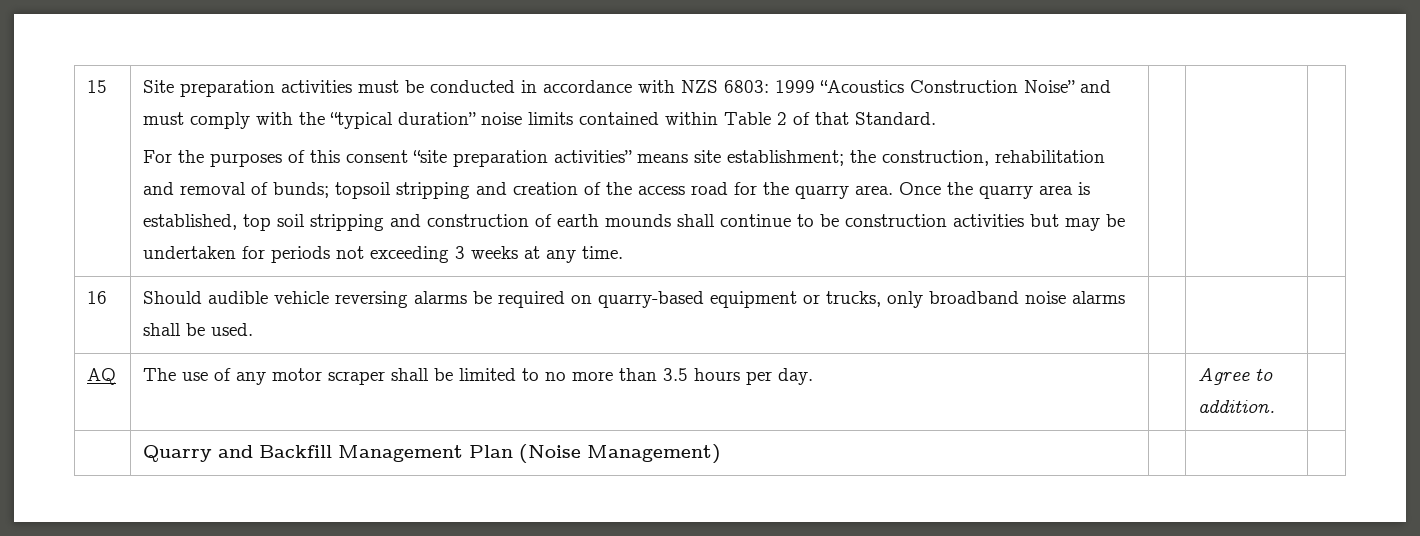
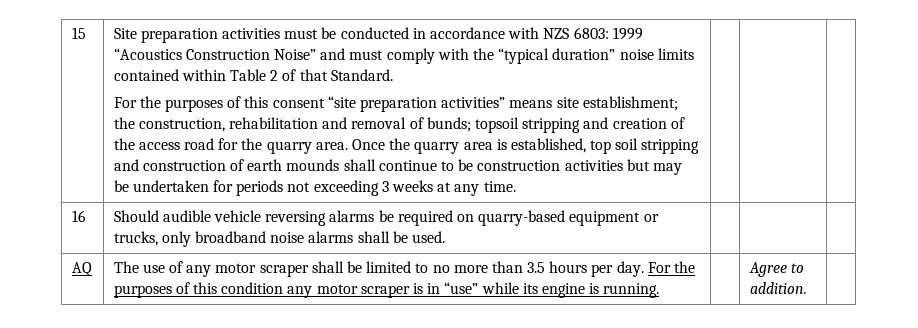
- AQ | The use of any motor scraper shall be limited to no more than 3.5 hours per day. | | Agree to addition. |
- | Quarry and Backfill Management Plan (Noise Management) | | |
+ AQ | The use of any motor scraper shall be limited to no more than 3.5 hours per day. For the purposes of this condition any motor scraper is in “use” while its engine is running. | | Agree to addition. |

